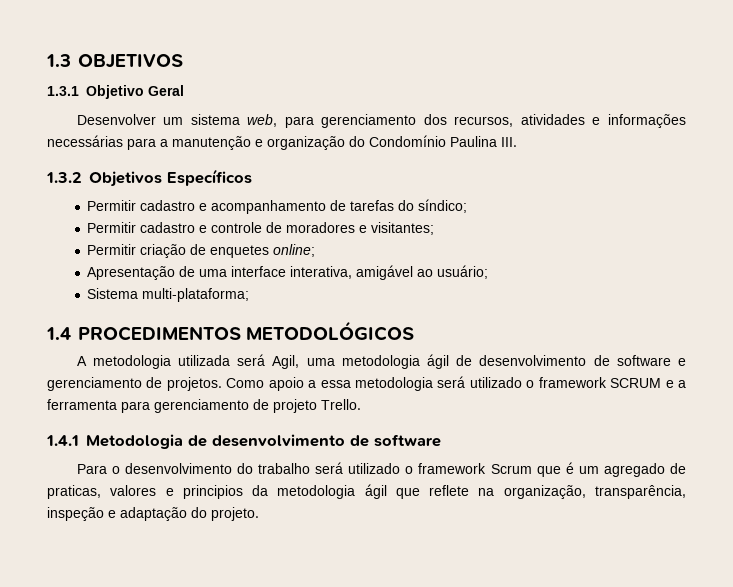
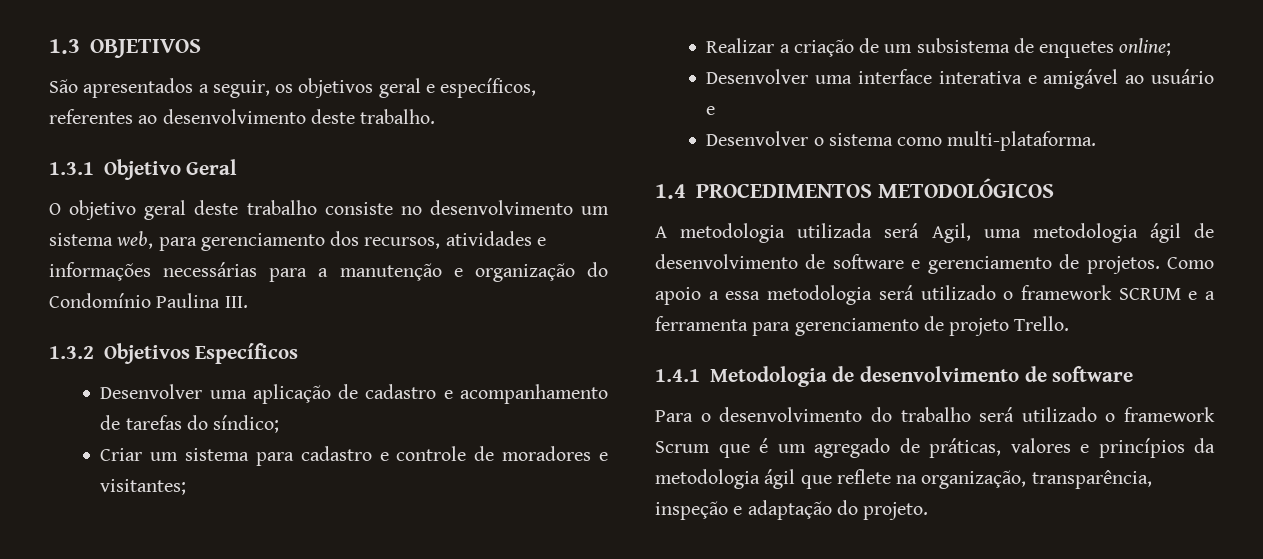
+ São apresentados a seguir, os objetivos geral e específicos, referentes ao desenvolvimento deste trabalho.
  1.3.1 Objetivo Geral
- Desenvolver um sistema web, para gerenciamento dos recursos, atividades e informações necessárias para a manutenção e organização do Condomínio Paulina III.
+ O objetivo geral deste trabalho consiste no desenvolvimento um sistema web, para gerenciamento dos recursos, atividades e informações necessárias para a manutenção e organização do Condomínio Paulina III.
- Permitir cadastro e acompanhamento de tarefas do síndico;
+ Desenvolver uma aplicação de cadastro e acompanhamento de tarefas do síndico;
- Permitir cadastro e controle de moradores e visitantes;
+ Criar um sistema para cadastro e controle de moradores e visitantes;
- Permitir criação de enquetes online;
- Apresentação de uma interface interativa, amigável ao usuário;
- Sistema multi-plataforma;
+ Realizar a criação de um subsistema de enquetes online;
+ Desenvolver uma interface interativa e amigável ao usuário e
+ Desenvolver o sistema como multi-plataforma.
- Para o desenvolvimento do trabalho será utilizado o framework Scrum que é um agregado de praticas, valores e principios da metodologia ágil que reflete na organização, transparência, inspeção e adaptação do projeto.
+ Para o desenvolvimento do trabalho será utilizado o framework Scrum que é um agregado de práticas, valores e princípios da metodologia ágil que reflete na organização, transparência, inspeção e adaptação do projeto.

